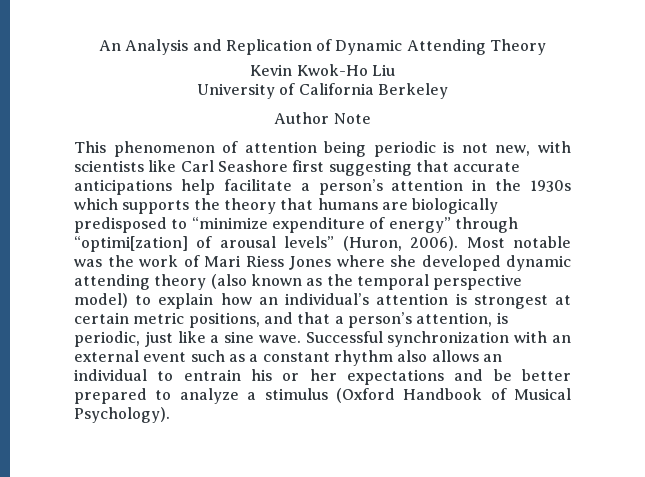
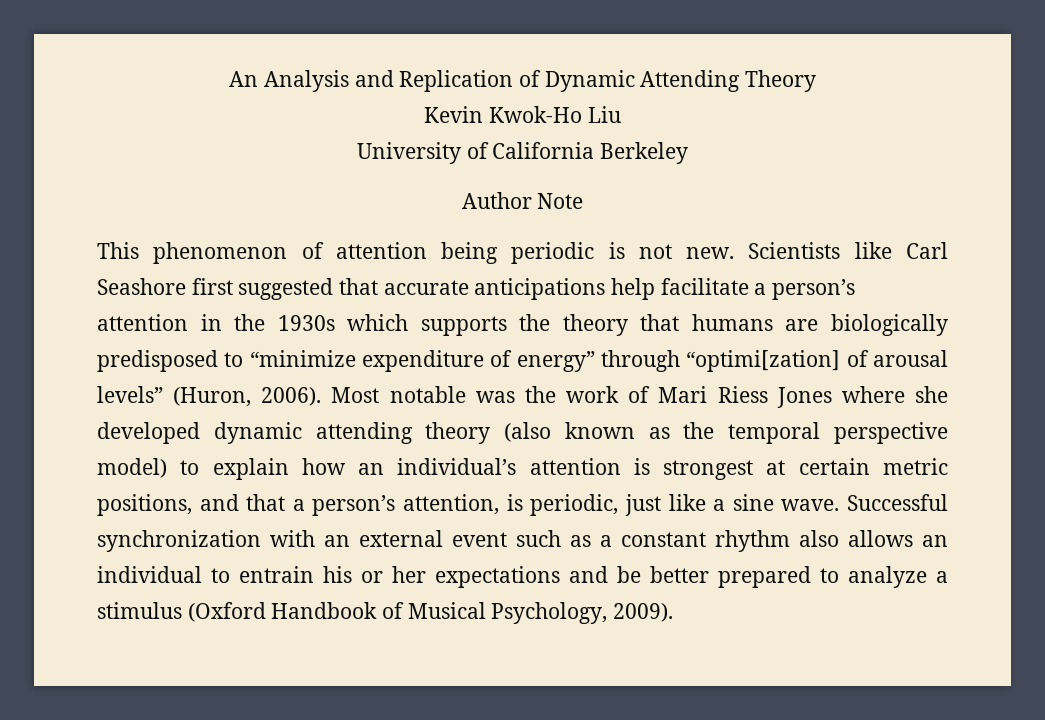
- This phenomenon of attention being periodic is not new, with scientists like Carl Seashore first suggesting that accurate anticipations help facilitate a person’s attention in the 1930s which supports the theory that humans are biologically predisposed to “minimize expenditure of energy” through “optimi[zation] of arousal levels” (Huron, 2006).
+ This phenomenon of attention being periodic is not new. Scientists like Carl Seashore first suggested that accurate anticipations help facilitate a person’s attention in the 1930s which supports the theory that humans are biologically predisposed to “minimize expenditure of energy” through “optimi[zation] of arousal levels” (Huron, 2006).
- Successful synchronization with an external event such as a constant rhythm also allows an individual to entrain his or her expectations and be better prepared to analyze a stimulus (Oxford Handbook of Musical Psychology).
+ Successful synchronization with an external event such as a constant rhythm also allows an individual to entrain his or her expectations and be better prepared to analyze a stimulus (Oxford Handbook of Musical Psychology, 2009).

